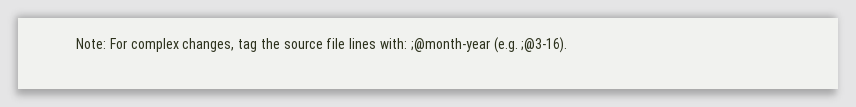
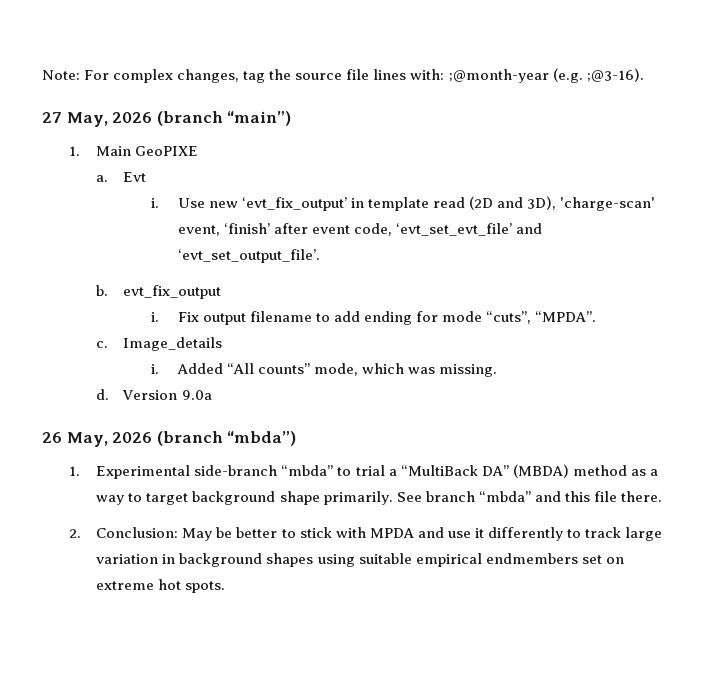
+ 27 May, 2026 (branch “main”)
+ 1. Main GeoPIXE
+ a. Evt
+ i. Use new ‘evt_fix_output’ in template read (2D and 3D), 'charge-scan' event, ‘finish’ after event code, ‘evt_set_evt_file’ and ‘evt_set_output_file’.
+ b. evt_fix_output
+ i. Fix output filename to add ending for mode “cuts”, “MPDA”.
+ c. Image_details
+ i. Added “All counts” mode, which was missing.
+ d. Version 9.0a
+ 26 May, 2026 (branch “mbda”)
+ 1. Experimental side-branch “mbda” to trial a “MultiBack DA” (MBDA) method as a way to target background shape primarily. See branch “mbda” and this file there.
+ 2. Conclusion: May be better to stick with MPDA and use it differently to track large variation in background shapes using suitable empirical endmembers set on extreme hot spots.

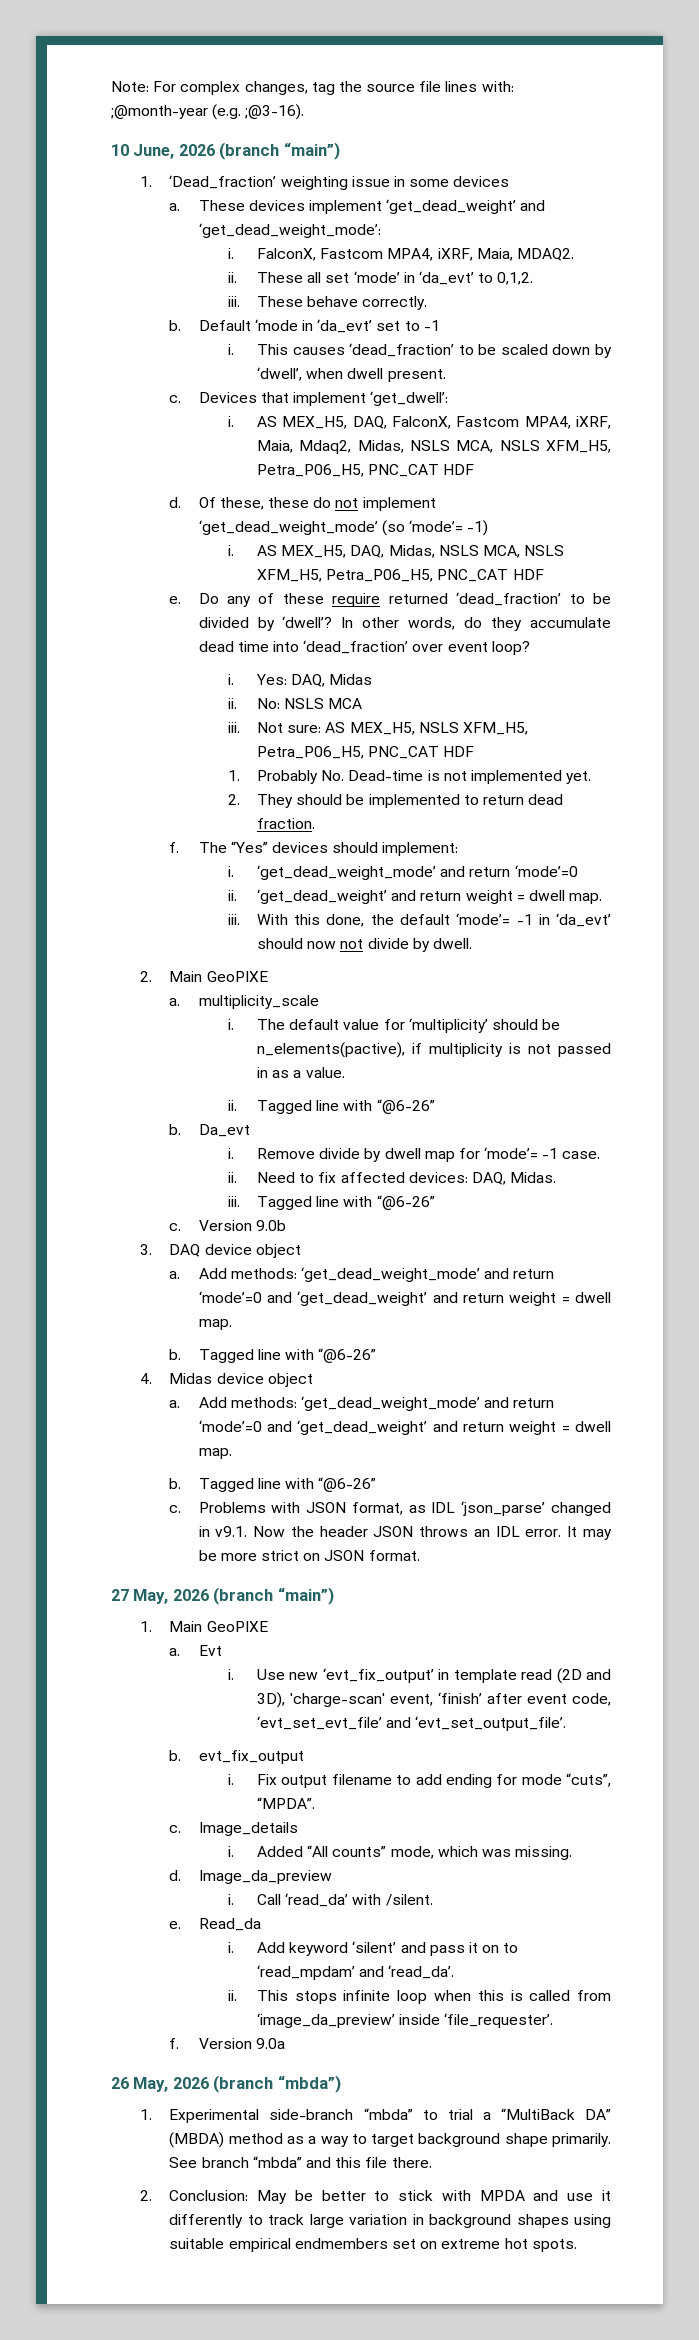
+ 10 June, 2026 (branch “main”)
+ 1. ‘Dead_fraction’ weighting issue in some devices
+ a. These devices implement ‘get_dead_weight’ and ‘get_dead_weight_mode’:
+ i. FalconX, Fastcom MPA4, iXRF, Maia, MDAQ2.
+ ii. These all set ‘mode’ in ‘da_evt’ to 0,1,2.
+ iii. These behave correctly.
+ b. Default ‘mode in ‘da_evt’ set to -1
+ i. This causes ‘dead_fraction’ to be scaled down by ‘dwell’, when dwell present.
+ c. Devices that implement ‘get_dwell’:
+ i. AS MEX_H5, DAQ, FalconX, Fastcom MPA4, iXRF, Maia, Mdaq2, Midas, NSLS MCA, NSLS XFM_H5, Petra_P06_H5, PNC_CAT HDF
+ d. Of these, these do not implement ‘get_dead_weight_mode’ (so ‘mode’= -1)
+ i. AS MEX_H5, DAQ, Midas, NSLS MCA, NSLS XFM_H5, Petra_P06_H5, PNC_CAT HDF
+ e. Do any of these require returned ‘dead_fraction’ to be divided by ‘dwell’? In other words, do they accumulate dead time into ‘dead_fraction’ over event loop?
+ i. Yes: DAQ, Midas
+ ii. No: NSLS MCA
+ iii. Not sure: AS MEX_H5, NSLS XFM_H5, Petra_P06_H5, PNC_CAT HDF
+ 1. Probably No. Dead-time is not implemented yet.
+ 2. They should be implemented to return dead fraction.
+ f. The “Yes” devices should implement:
+ i. ‘get_dead_weight_mode’ and return ‘mode’=0
+ ii. ‘get_dead_weight’ and return weight = dwell map.
+ iii. With this done, the default ‘mode’= -1 in ‘da_evt’ should now not divide by dwell.
+ 2. Main GeoPIXE
+ a. multiplicity_scale
+ i. The default value for ‘multiplicity’ should be n_elements(pactive), if multiplicity is not passed in as a value.
+ ii. Tagged line with “@6-26”
+ b. Da_evt
+ i. Remove divide by dwell map for ‘mode’= -1 case.
+ ii. Need to fix affected devices: DAQ, Midas.
+ iii. Tagged line with “@6-26”
+ c. Version 9.0b
+ 3. DAQ device object
+ a. Add methods: ‘get_dead_weight_mode’ and return ‘mode’=0 and ‘get_dead_weight’ and return weight = dwell map.
+ b. Tagged line with “@6-26”
+ 4. Midas device object
+ a. Add methods: ‘get_dead_weight_mode’ and return ‘mode’=0 and ‘get_dead_weight’ and return weight = dwell map.
+ b. Tagged line with “@6-26”
+ c. Problems with JSON format, as IDL ‘json_parse’ changed in v9.1. Now the header JSON throws an IDL error. It may be more strict on JSON format.
+ Image_da_preview
+ i. Call ‘read_da’ with /silent.
+ e. Read_da
+ i. Add keyword ‘silent’ and pass it on to ‘read_mpdam’ and ‘read_da’.
+ ii. This stops infinite loop when this is called from ‘image_da_preview’ inside ‘file_requester’.
+ f.

